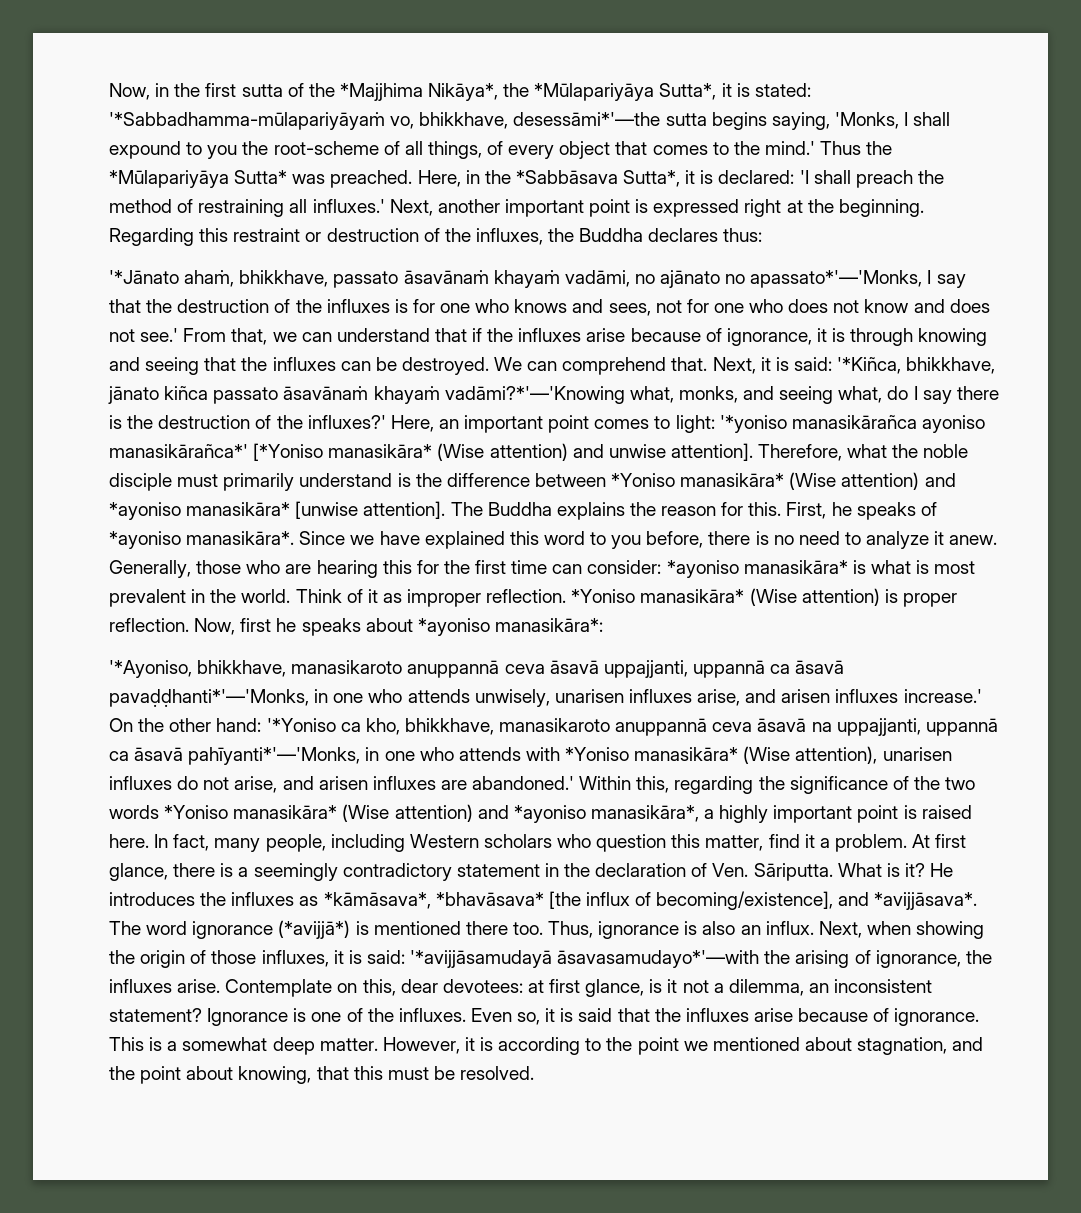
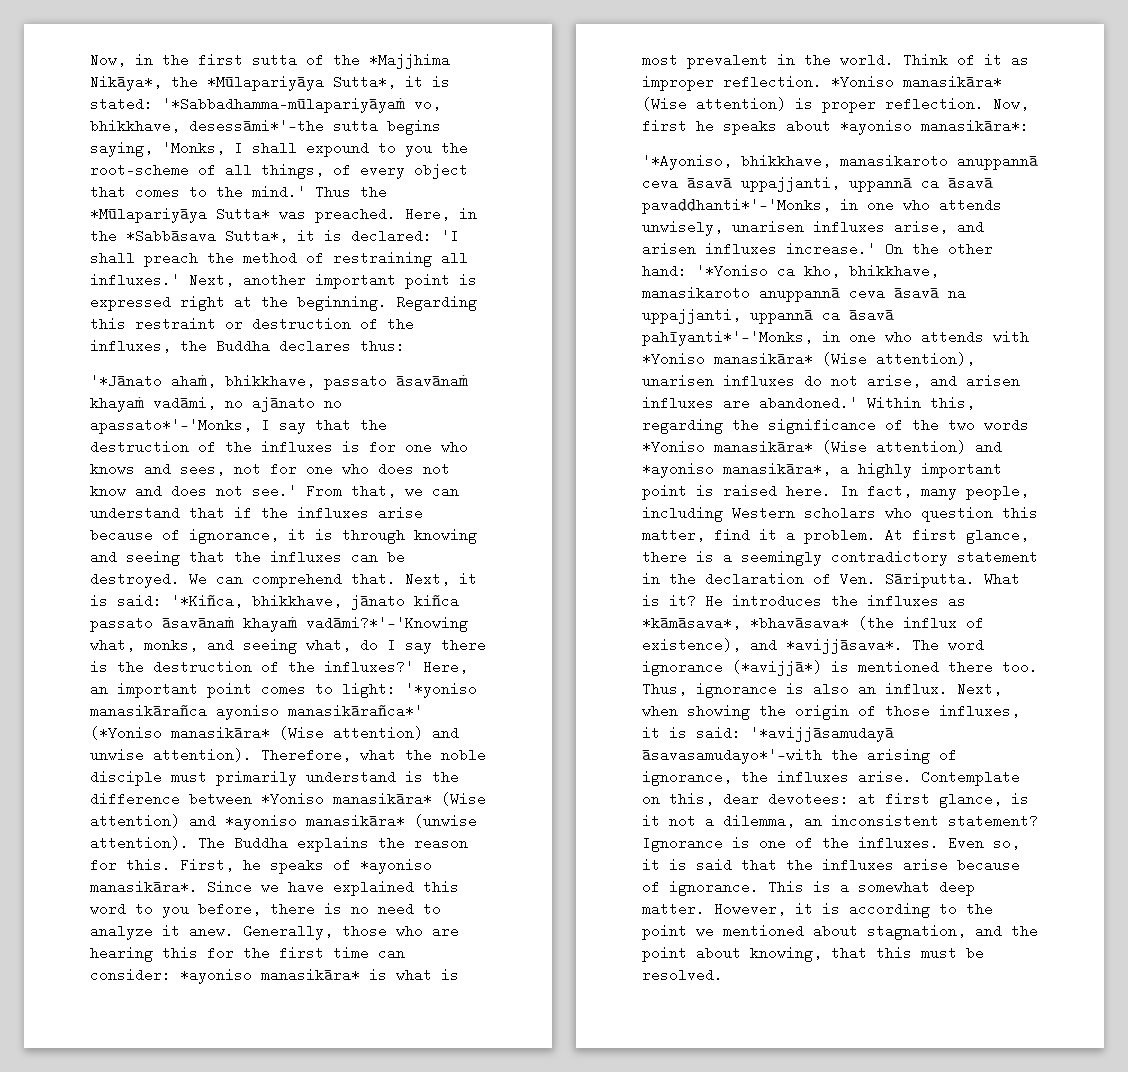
- Here, an important point comes to light: '*yoniso manasikārañca ayoniso manasikārañca*' [*Yoniso manasikāra* (Wise attention) and unwise attention].
+ Here, an important point comes to light: '*yoniso manasikārañca ayoniso manasikārañca*' (*Yoniso manasikāra* (Wise attention) and unwise attention).
- Therefore, what the noble disciple must primarily understand is the difference between *Yoniso manasikāra* (Wise attention) and *ayoniso manasikāra* [unwise attention].
+ Therefore, what the noble disciple must primarily understand is the difference between *Yoniso manasikāra* (Wise attention) and *ayoniso manasikāra* (unwise attention).
- He introduces the influxes as *kāmāsava*, *bhavāsava* [the influx of becoming/existence], and *avijjāsava*.
+ He introduces the influxes as *kāmāsava*, *bhavāsava* (the influx of existence), and *avijjāsava*.

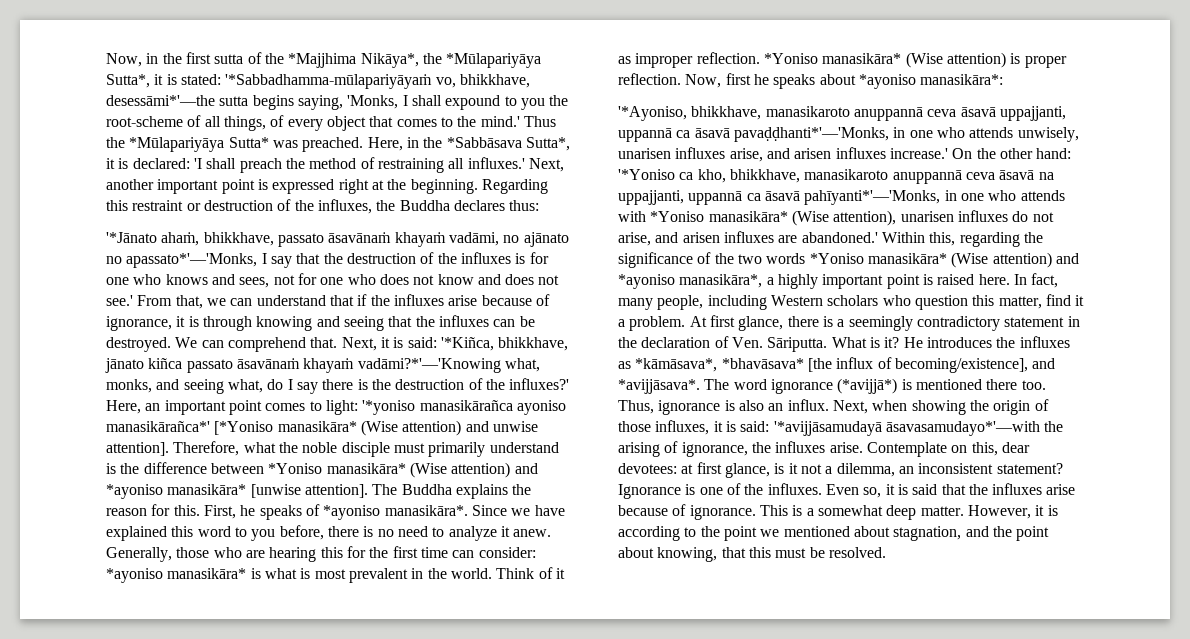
- Here, an important point comes to light: '*yoniso manasikārañca ayoniso manasikārañca*' (*Yoniso manasikāra* (Wise attention) and unwise attention).
+ Here, an important point comes to light: '*yoniso manasikārañca ayoniso manasikārañca*' [*Yoniso manasikāra* (Wise attention) and unwise attention].
- Therefore, what the noble disciple must primarily understand is the difference between *Yoniso manasikāra* (Wise attention) and *ayoniso manasikāra* (unwise attention).
+ Therefore, what the noble disciple must primarily understand is the difference between *Yoniso manasikāra* (Wise attention) and *ayoniso manasikāra* [unwise attention].
- He introduces the influxes as *kāmāsava*, *bhavāsava* (the influx of existence), and *avijjāsava*.
+ He introduces the influxes as *kāmāsava*, *bhavāsava* [the influx of becoming/existence], and *avijjāsava*.

